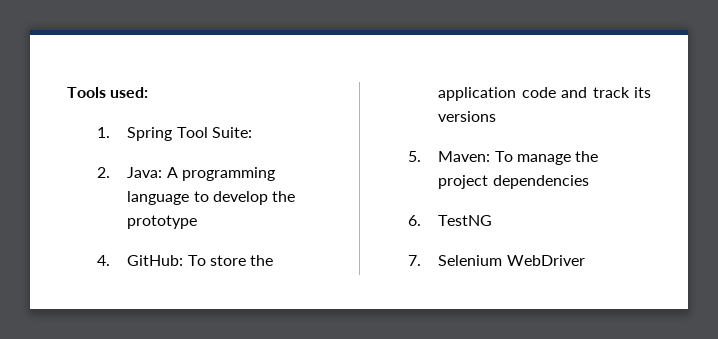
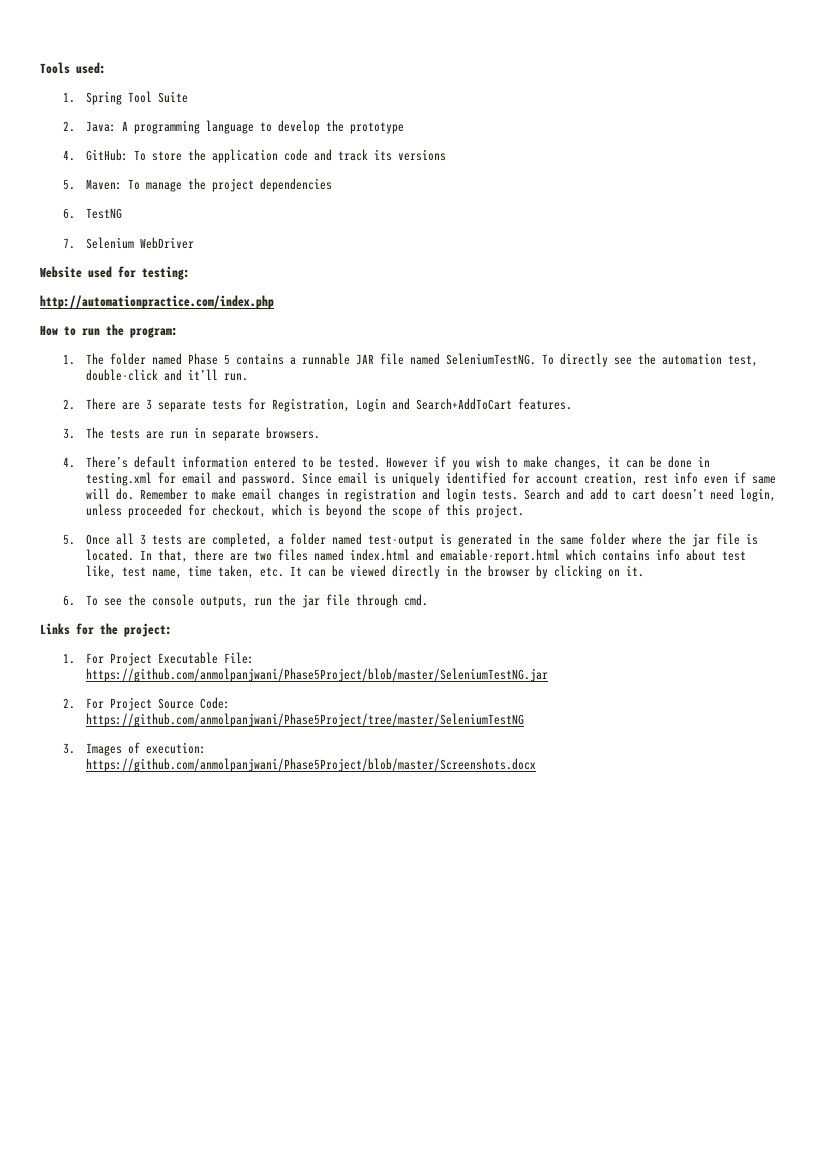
- 1. Spring Tool Suite:
+ 1. Spring Tool Suite
+ Website used for testing:
+ http://automationpractice.com/index.php
+ How to run the program:
+ 1. The folder named Phase 5 contains a runnable JAR file named SeleniumTestNG. To directly see the automation test, double-click and it’ll run.
+ 2. There are 3 separate tests for Registration, Login and Search+AddToCart features.
+ 3. The tests are run in separate browsers.
+ 4. There’s default information entered to be tested. However if you wish to make changes, it can be done in testing.xml for email and password. Since email is uniquely identified for account creation, rest info even if same will do. Remember to make email changes in registration and login tests. Search and add to cart doesn’t need login, unless proceeded for checkout, which is beyond the scope of this project.
+ 5. Once all 3 tests are completed, a folder named test-output is generated in the same folder where the jar file is located. In that, there are two files named index.html and emaiable-report.html which contains info about test like, test name, time taken, etc. It can be viewed directly in the browser by clicking on it.
+ 6. To see the console outputs, run the jar file through cmd.
+ Links for the project:
+ 1. For Project Executable File:
+ https://github.com/anmolpanjwani/Phase5Project/blob/master/SeleniumTestNG.jar
+ 2. For Project Source Code:
+ https://github.com/anmolpanjwani/Phase5Project/tree/master/SeleniumTestNG
+ 3. Images of execution:
+ https://github.com/anmolpanjwani/Phase5Project/blob/master/Screenshots.docx

